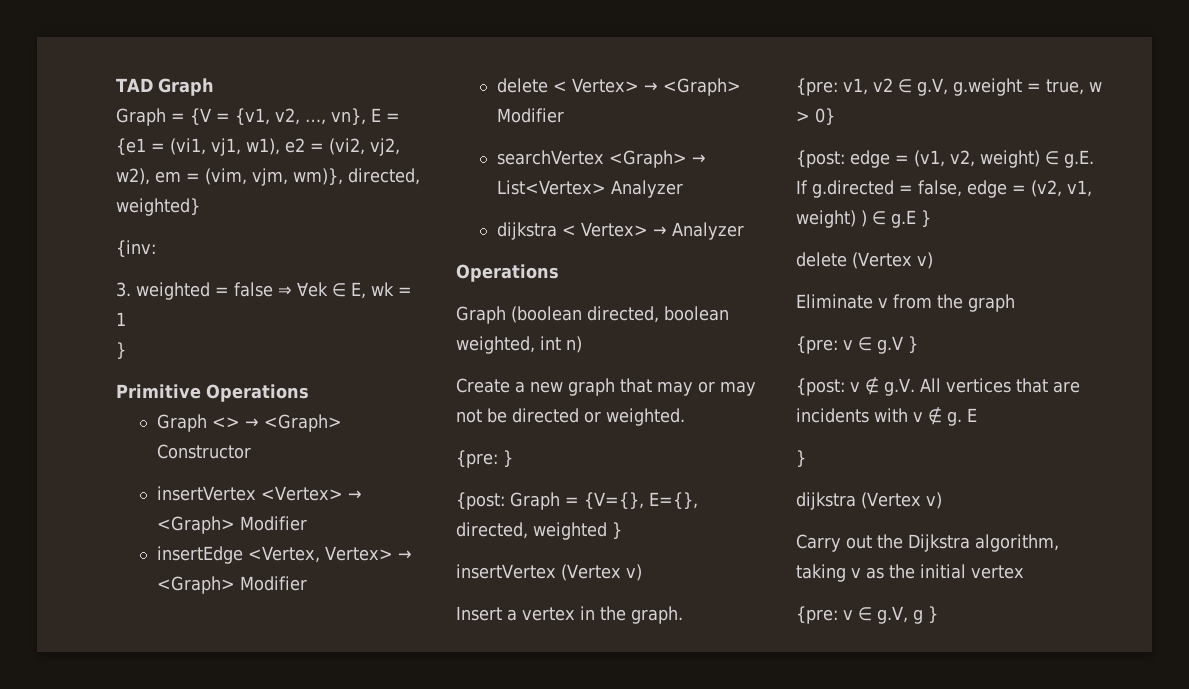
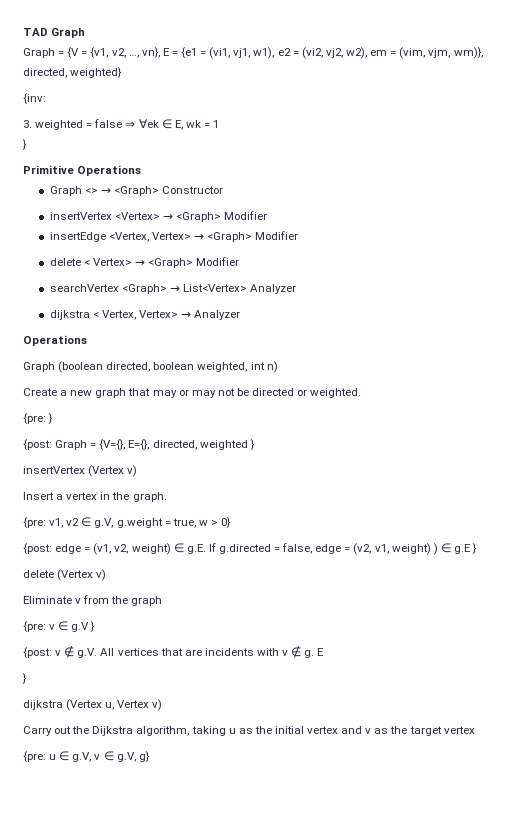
- dijkstra < Vertex> → Analyzer
+ dijkstra < Vertex, Vertex> → Analyzer
- dijkstra (Vertex v)
+ dijkstra (Vertex u, Vertex v)
- Carry out the Dijkstra algorithm, taking v as the initial vertex
- {pre: v ∈ g.V, g }
+ Carry out the Dijkstra algorithm, taking u as the initial vertex and v as the target vertex
+ {pre: u ∈ g.V, v ∈ g.V, g}

